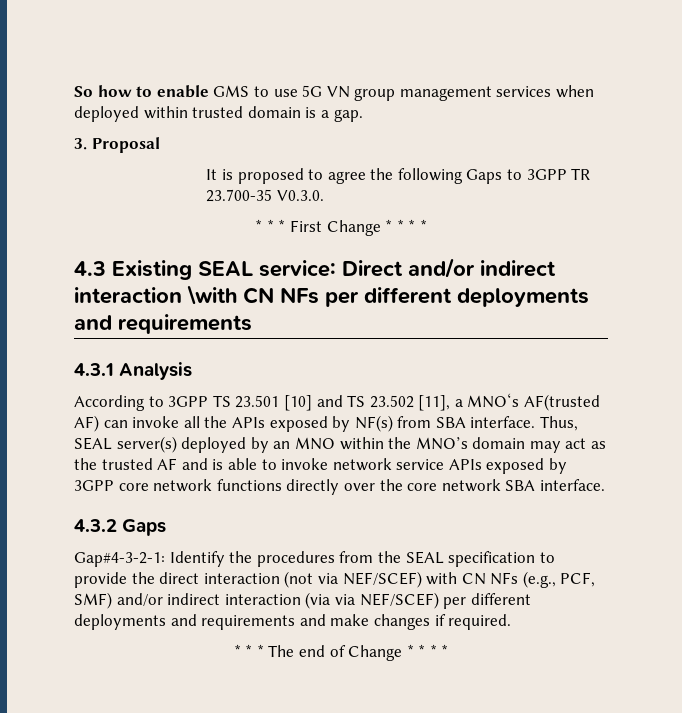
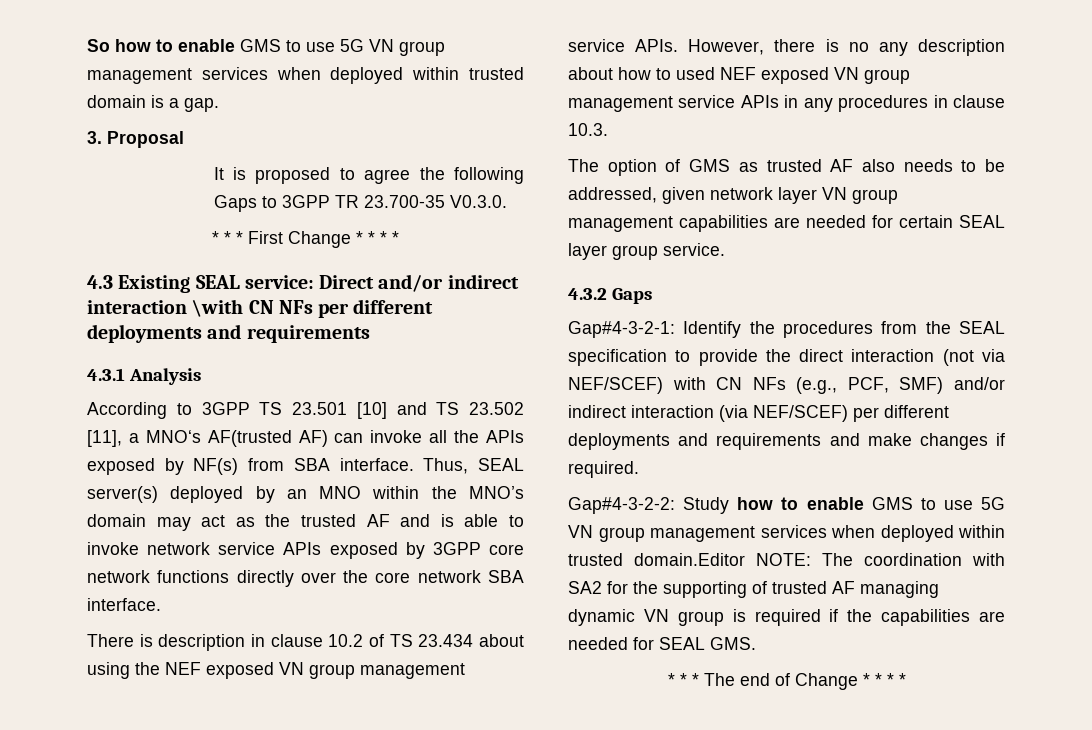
+ There is description in clause 10.2 of TS 23.434 about using the NEF exposed VN group management service APIs. However, there is no any description about how to used NEF exposed VN group management service APIs in any procedures in clause 10.3.
+ The option of GMS as trusted AF also needs to be addressed, given network layer VN group management capabilities are needed for certain SEAL layer group service.
- Gap#4-3-2-1: Identify the procedures from the SEAL specification to provide the direct interaction (not via NEF/SCEF) with CN NFs (e.g., PCF, SMF) and/or indirect interaction (via via NEF/SCEF) per different deployments and requirements and make changes if required.
+ Gap#4-3-2-1: Identify the procedures from the SEAL specification to provide the direct interaction (not via NEF/SCEF) with CN NFs (e.g., PCF, SMF) and/or indirect interaction (via NEF/SCEF) per different deployments and requirements and make changes if required.
+ Gap#4-3-2-2: Study how to enable GMS to use 5G VN group management services when deployed within trusted domain.Editor NOTE: The coordination with SA2 for the supporting of trusted AF managing dynamic VN group is required if the capabilities are needed for SEAL GMS.

